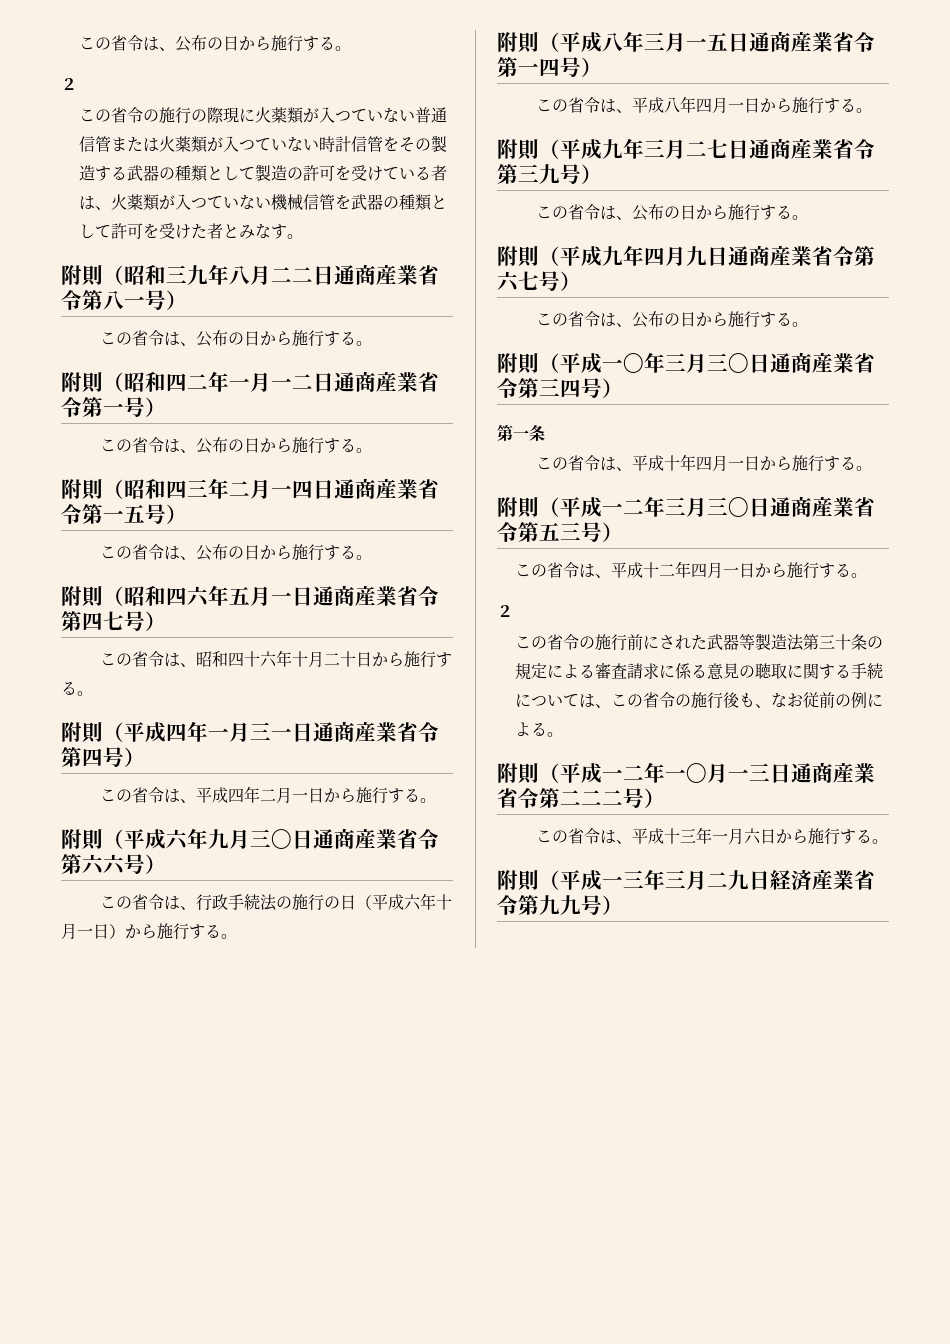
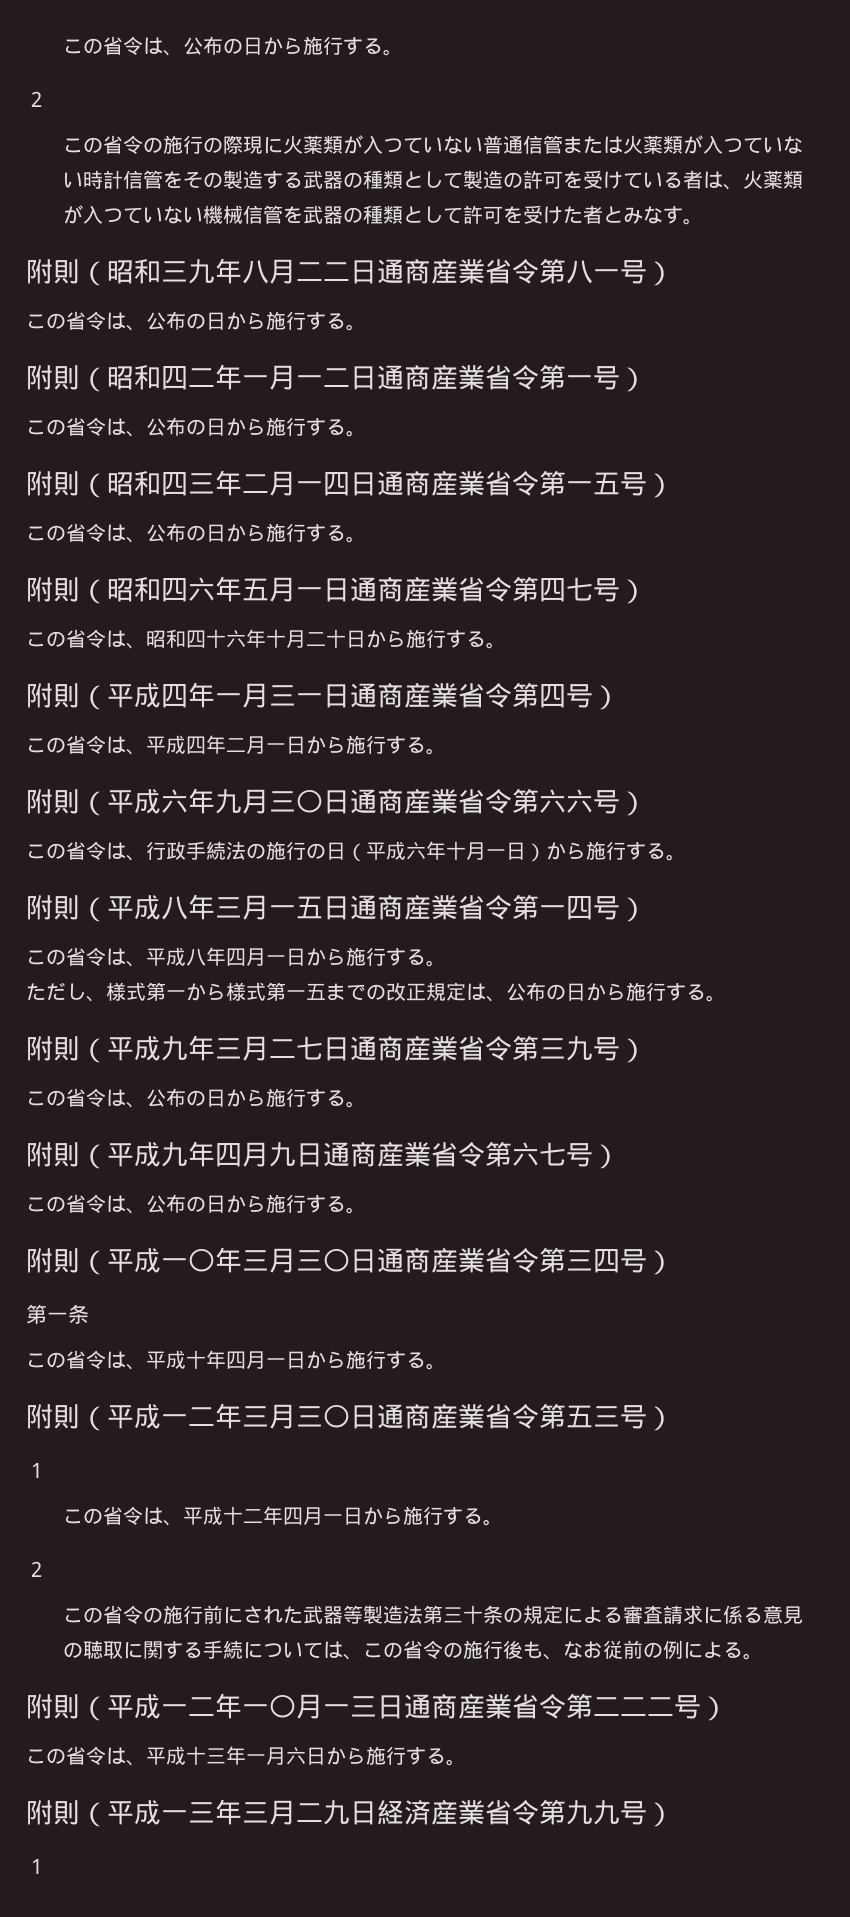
+ ただし、様式第一から様式第一五までの改正規定は、公布の日から施行する。
  附則（平成一二年三月三〇日通商産業省令第五三号）
+ １
  附則（平成一三年三月二九日経済産業省令第九九号）
+ １

